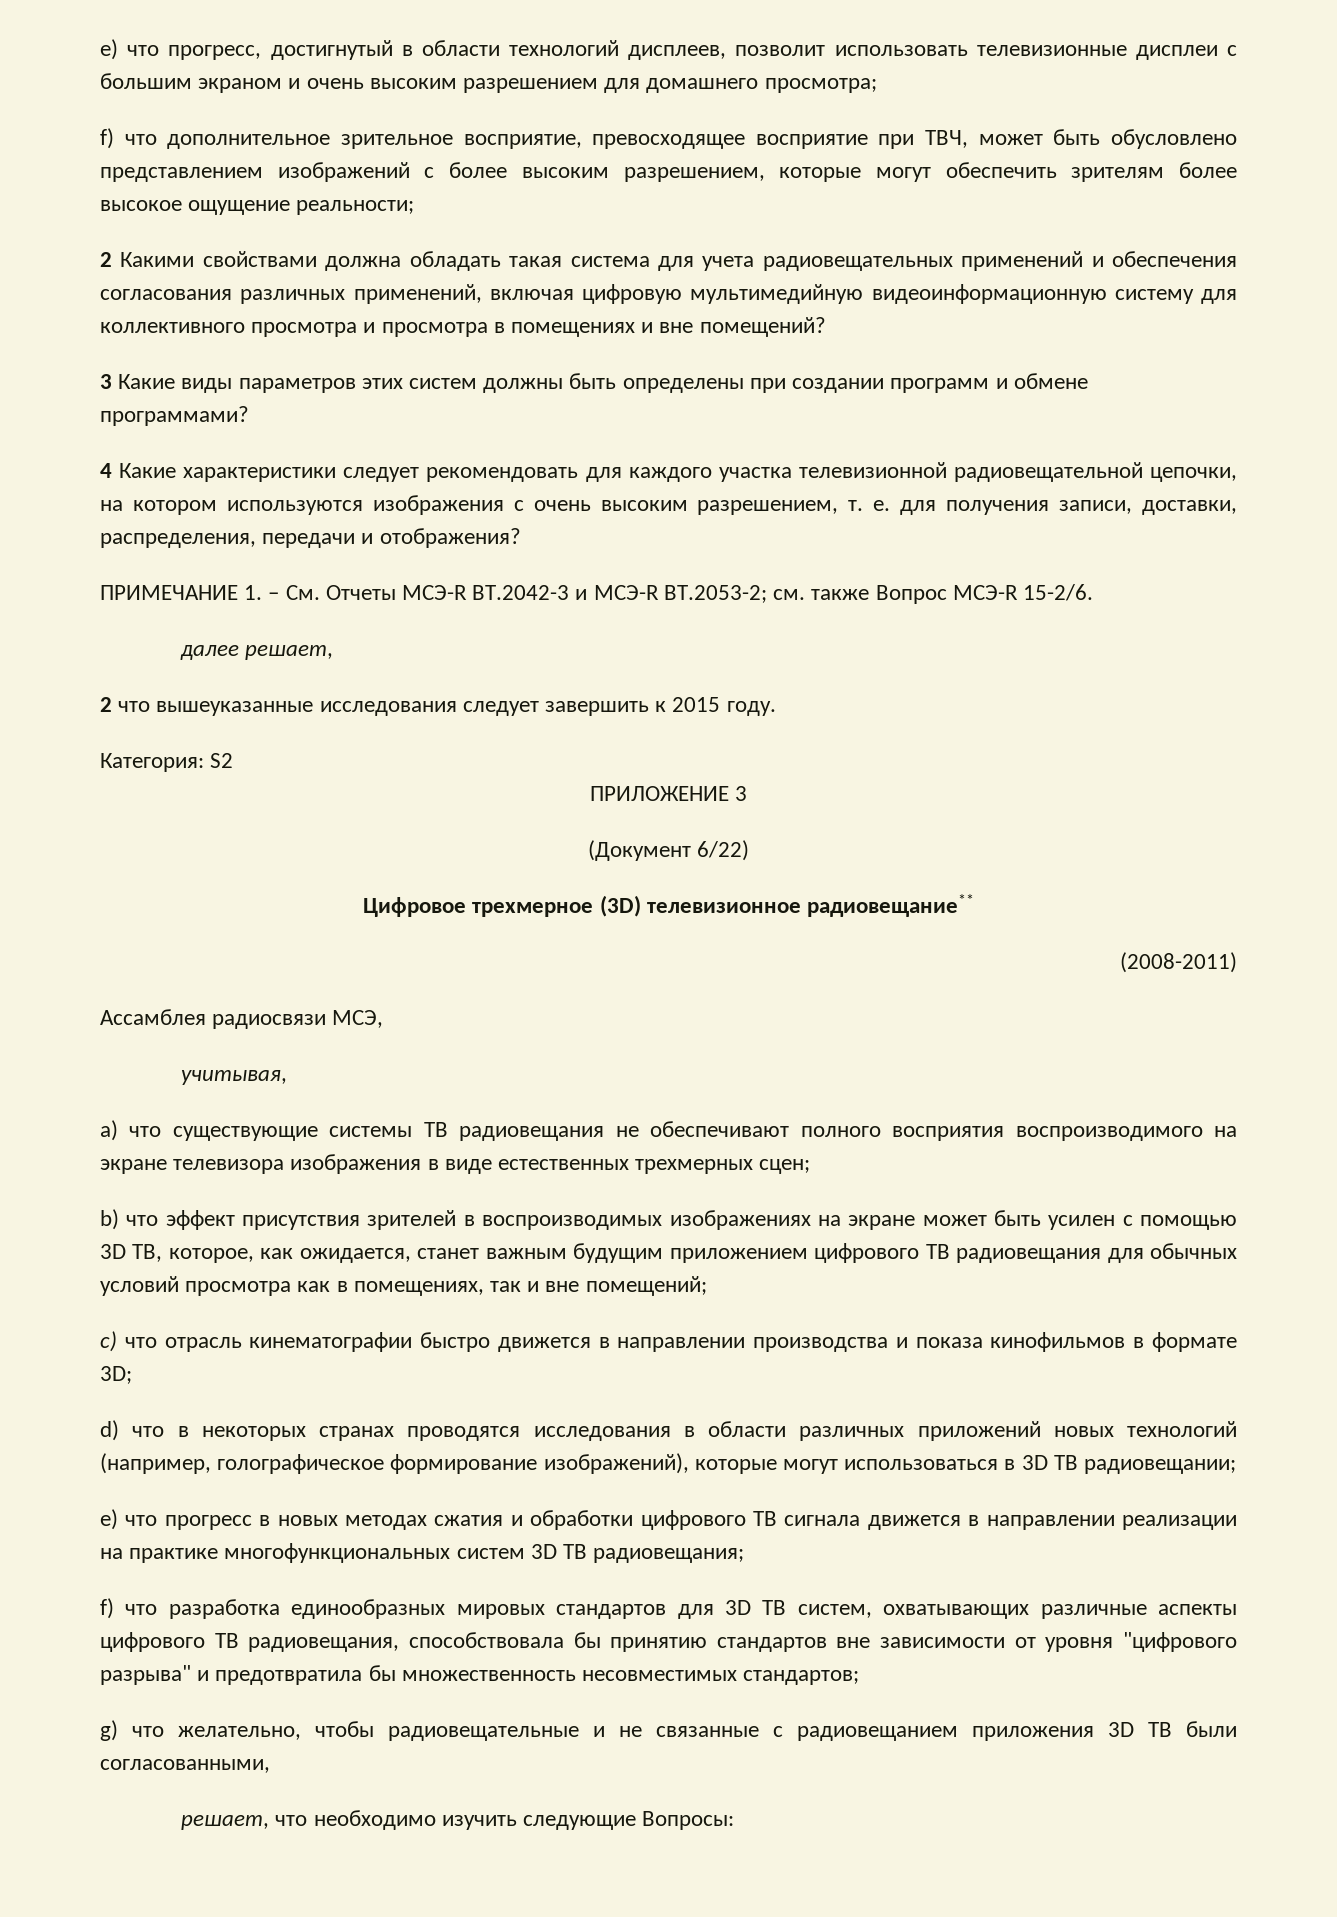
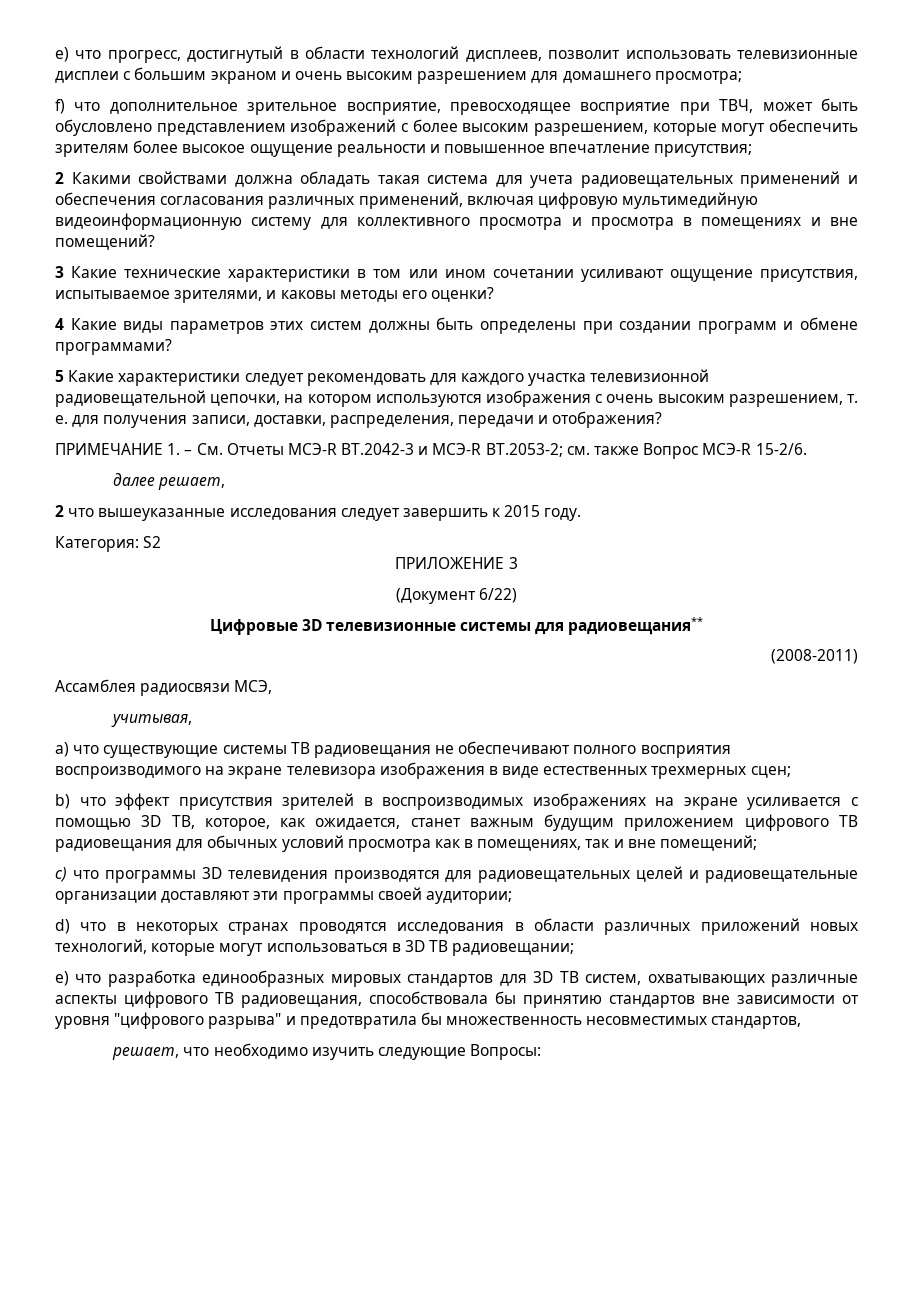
- f) что дополнительное зрительное восприятие, превосходящее восприятие при ТВЧ, может быть обусловлено представлением изображений с более высоким разрешением, которые могут обеспечить зрителям более высокое ощущение реальности;
+ f) что дополнительное зрительное восприятие, превосходящее восприятие при ТВЧ, может быть обусловлено представлением изображений с более высоким разрешением, которые могут обеспечить зрителям более высокое ощущение реальности и повышенное впечатление присутствия;
- 3 Какие виды параметров этих систем должны быть определены при создании программ и обмене программами?
+ 3 Какие технические характеристики в том или ином сочетании усиливают ощущение присутствия, испытываемое зрителями, и каковы методы его оценки?
+ 4 Какие виды параметров этих систем должны быть определены при создании программ и обмене программами?
- 4 Какие характеристики следует рекомендовать для каждого участка телевизионной радиовещательной цепочки, на котором используются изображения с очень высоким разрешением, т. е. для получения записи, доставки, распределения, передачи и отображения?
+ 5 Какие характеристики следует рекомендовать для каждого участка телевизионной радиовещательной цепочки, на котором используются изображения с очень высоким разрешением, т. е. для получения записи, доставки, распределения, передачи и отображения?
- Цифровое трехмерное (3D) телевизионное радиовещание**
+ Цифровые 3D телевизионные системы для радиовещания**
- b) что эффект присутствия зрителей в воспроизводимых изображениях на экране может быть усилен с помощью 3D ТВ, которое, как ожидается, станет важным будущим приложением цифрового ТВ радиовещания для обычных условий просмотра как в помещениях, так и вне помещений;
+ b) что эффект присутствия зрителей в воспроизводимых изображениях на экране усиливается с помощью 3D ТВ, которое, как ожидается, станет важным будущим приложением цифрового ТВ радиовещания для обычных условий просмотра как в помещениях, так и вне помещений;
- c) что отрасль кинематографии быстро движется в направлении производства и показа кинофильмов в формате 3D;
+ c) что программы 3D телевидения производятся для радиовещательных целей и радиовещательные организации доставляют эти программы своей аудитории;
- d) что в некоторых странах проводятся исследования в области различных приложений новых технологий (например, голографическое формирование изображений), которые могут использоваться в 3D ТВ радиовещании;
+ d) что в некоторых странах проводятся исследования в области различных приложений новых технологий, которые могут использоваться в 3D ТВ радиовещании;
- е) что прогресс в новых методах сжатия и обработки цифрового ТВ сигнала движется в направлении реализации на практике многофункциональных систем 3D ТВ радиовещания;
- f) что разработка единообразных мировых стандартов для 3D ТВ систем, охватывающих различные аспекты цифрового ТВ радиовещания, способствовала бы принятию стандартов вне зависимости от уровня "цифрового разрыва" и предотвратила бы множественность несовместимых стандартов;
- g) что желательно, чтобы радиовещательные и не связанные с радиовещанием приложения 3D ТВ были согласованными,
+ е) что разработка единообразных мировых стандартов для 3D ТВ систем, охватывающих различные аспекты цифрового ТВ радиовещания, способствовала бы принятию стандартов вне зависимости от уровня "цифрового разрыва" и предотвратила бы множественность несовместимых стандартов,

